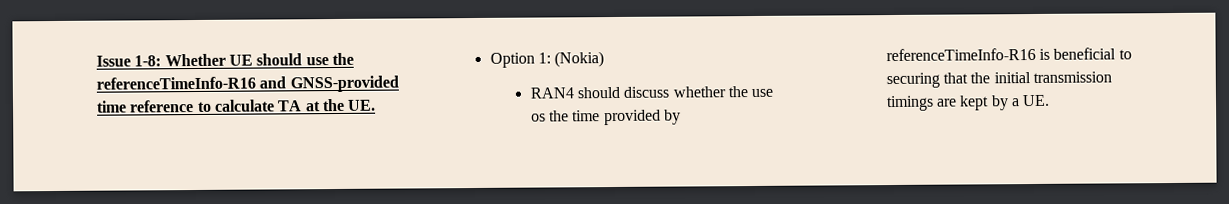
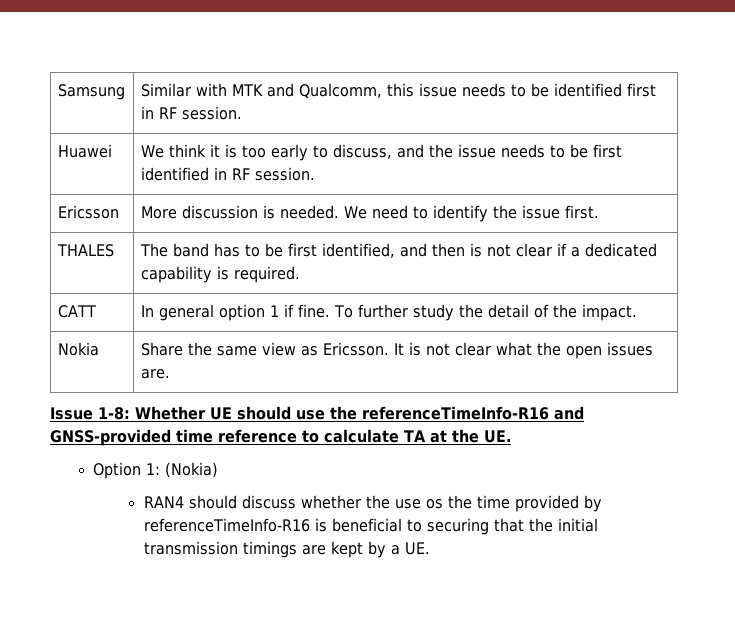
+ Samsung | Similar with MTK and Qualcomm, this issue needs to be identified first in RF session.
+ Huawei | We think it is too early to discuss, and the issue needs to be first identified in RF session.
+ Ericsson | More discussion is needed. We need to identify the issue first.
+ THALES | The band has to be first identified, and then is not clear if a dedicated capability is required.
+ CATT | In general option 1 if fine. To further study the detail of the impact.
+ Nokia | Share the same view as Ericsson. It is not clear what the open issues are.

